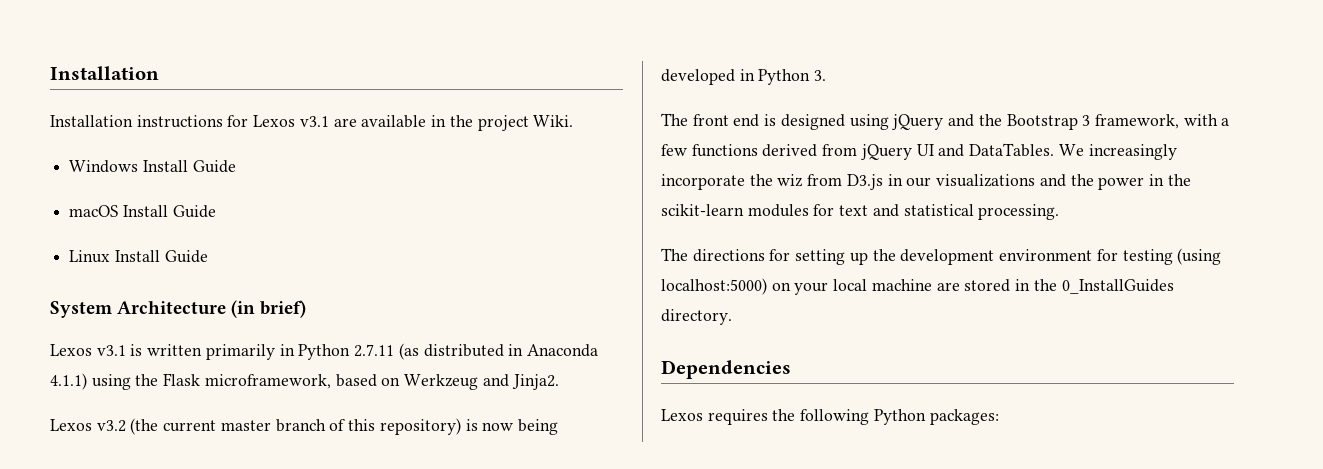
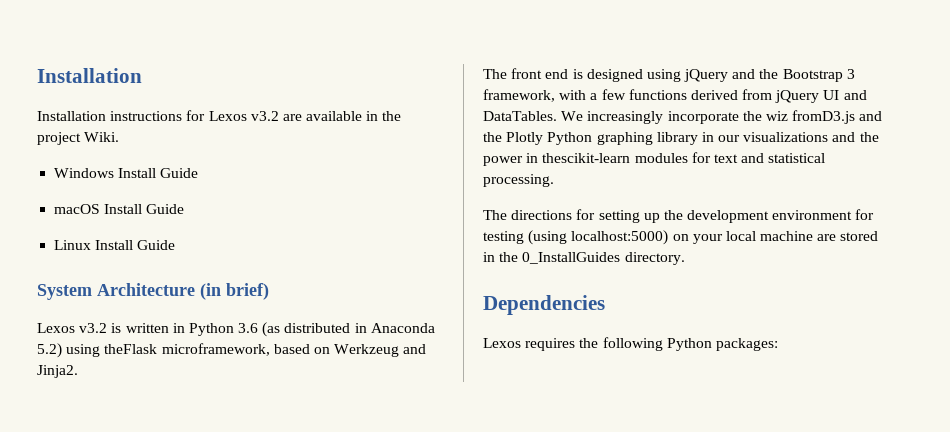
- Installation instructions for Lexos v3.1 are available in the project Wiki.
+ Installation instructions for Lexos v3.2 are available in the project Wiki.
- Lexos v3.1 is written primarily in Python 2.7.11 (as distributed in Anaconda 4.1.1) using the Flask microframework, based on Werkzeug and Jinja2.
+ Lexos v3.2 is written in Python 3.6 (as distributed in Anaconda 5.2) using theFlask microframework, based on Werkzeug and Jinja2.
- Lexos v3.2 (the current master branch of this repository) is now being developed in Python 3.
- We increasingly incorporate the wiz from D3.js in our visualizations and the power in the scikit-learn modules for text and statistical processing.
+ We increasingly incorporate the wiz fromD3.js and the Plotly Python graphing library in our visualizations and the power in thescikit-learn modules for text and statistical processing.

